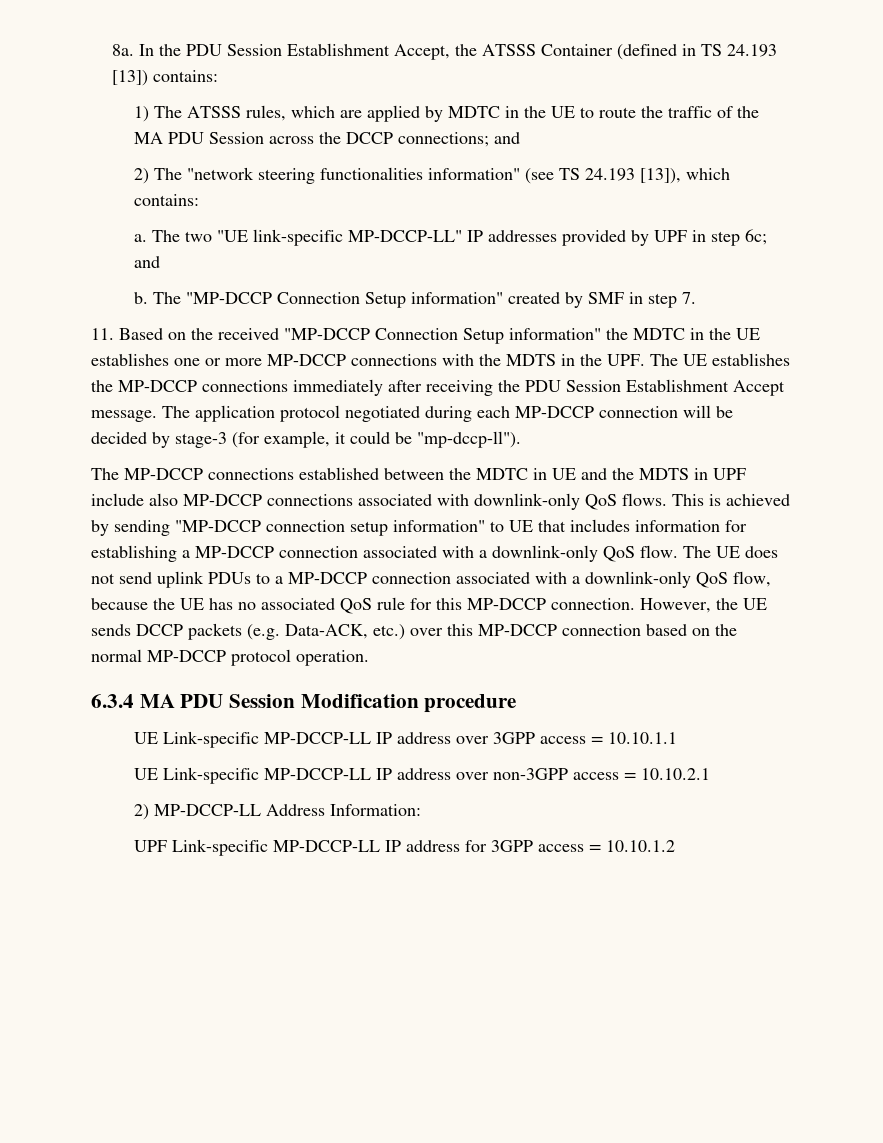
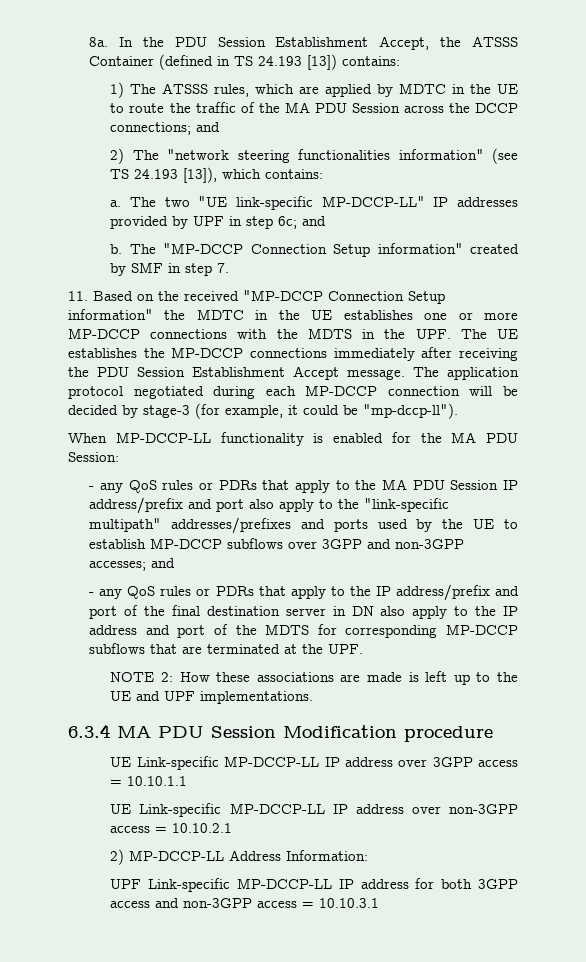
- The MP-DCCP connections established between the MDTC in UE and the MDTS in UPF include also MP-DCCP connections associated with downlink-only QoS flows. This is achieved by sending "MP-DCCP connection setup information" to UE that includes information for establishing a MP-DCCP connection associated with a downlink-only QoS flow. The UE does not send uplink PDUs to a MP-DCCP connection associated with a downlink-only QoS flow, because the UE has no associated QoS rule for this MP-DCCP connection. However, the UE sends DCCP packets (e.g. Data-ACK, etc.) over this MP-DCCP connection based on the normal MP-DCCP protocol operation.
+ When MP-DCCP-LL functionality is enabled for the MA PDU Session:
+ - any QoS rules or PDRs that apply to the MA PDU Session IP address/prefix and port also apply to the "link-specific multipath" addresses/prefixes and ports used by the UE to establish MP-DCCP subflows over 3GPP and non-3GPP accesses; and
+ - any QoS rules or PDRs that apply to the IP address/prefix and port of the final destination server in DN also apply to the IP address and port of the MDTS for corresponding MP-DCCP subflows that are terminated at the UPF.
+ NOTE 2: How these associations are made is left up to the UE and UPF implementations.
- UPF Link-specific MP-DCCP-LL IP address for 3GPP access = 10.10.1.2
+ UPF Link-specific MP-DCCP-LL IP address for both 3GPP access and non-3GPP access = 10.10.3.1

